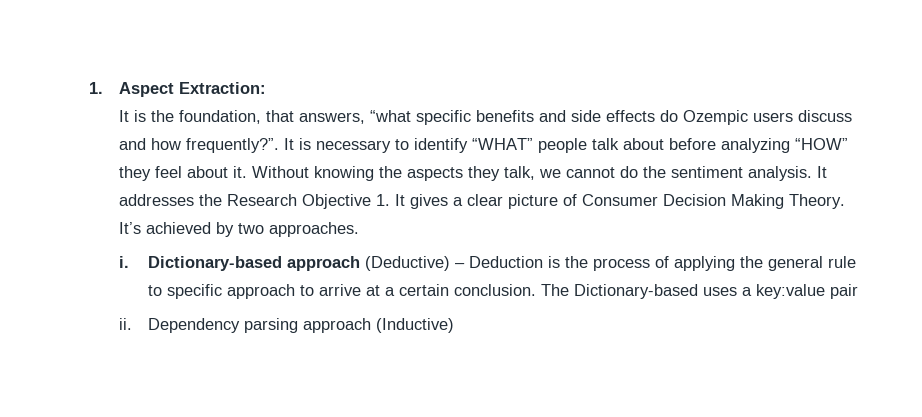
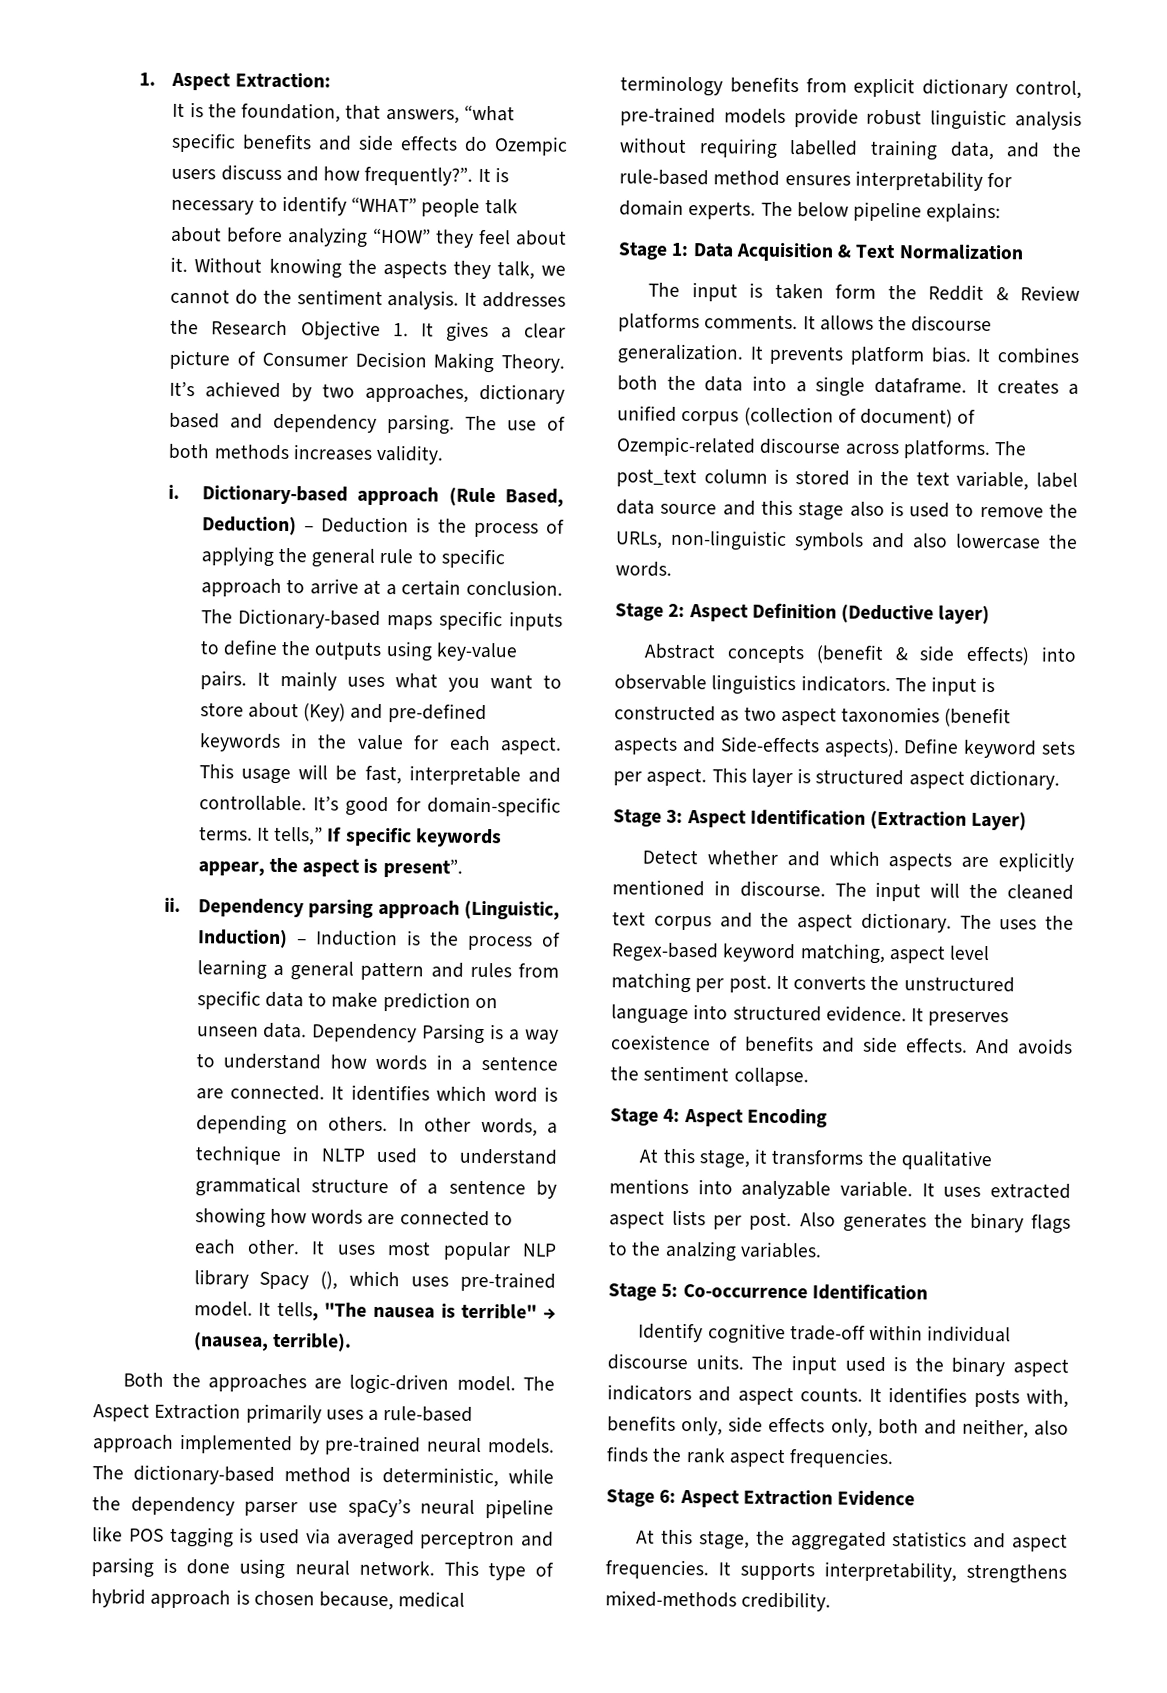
- It’s achieved by two approaches.
+ It’s achieved by two approaches, dictionary based and dependency parsing. The use of both methods increases validity.
- Dictionary-based approach (Deductive) – Deduction is the process of applying the general rule to specific approach to arrive at a certain conclusion.
+ Dictionary-based approach (Rule Based, Deduction) – Deduction is the process of applying the general rule to specific approach to arrive at a certain conclusion.
- The Dictionary-based uses a key:value pair
- ii. Dependency parsing approach (Inductive)
+ The Dictionary-based maps specific inputs to define the outputs using key-value pairs. It mainly uses what you want to store about (Key) and pre-defined keywords in the value for each aspect. This usage will be fast, interpretable and controllable. It’s good for domain-specific terms. It tells,” If specific keywords appear, the aspect is present”.
+ ii. Dependency parsing approach (Linguistic, Induction) – Induction is the process of learning a general pattern and rules from specific data to make prediction on unseen data. Dependency Parsing is a way to understand how words in a sentence are connected. It identifies which word is depending on others. In other words, a technique in NLTP used to understand grammatical structure of a sentence by showing how words are connected to each other. It uses most popular NLP library Spacy (), which uses pre-trained model. It tells, "The nausea is terrible" → (nausea, terrible).
+ Both the approaches are logic-driven model. The Aspect Extraction primarily uses a rule-based approach implemented by pre-trained neural models. The dictionary-based method is deterministic, while the dependency parser use spaCy’s neural pipeline like POS tagging is used via averaged perceptron and parsing is done using neural network. This type of hybrid approach is chosen because, medical terminology benefits from explicit dictionary control, pre-trained models provide robust linguistic analysis without requiring labelled training data, and the rule-based method ensures interpretability for domain experts. The below pipeline explains:
+ Stage 1: Data Acquisition & Text Normalization
+ The input is taken form the Reddit & Review platforms comments. It allows the discourse generalization. It prevents platform bias. It combines both the data into a single dataframe. It creates a unified corpus (collection of document) of Ozempic-related discourse across platforms. The post_text column is stored in the text variable, label data source and this stage also is used to remove the URLs, non-linguistic symbols and also lowercase the words.
+ Stage 2: Aspect Definition (Deductive layer)
+ Abstract concepts (benefit & side effects) into observable linguistics indicators. The input is constructed as two aspect taxonomies (benefit aspects and Side-effects aspects). Define keyword sets per aspect. This layer is structured aspect dictionary.
+ Stage 3: Aspect Identification (Extraction Layer)
+ Detect whether and which aspects are explicitly mentioned in discourse. The input will the cleaned text corpus and the aspect dictionary. The uses the Regex-based keyword matching, aspect level matching per post. It converts the unstructured language into structured evidence. It preserves coexistence of benefits and side effects. And avoids the sentiment collapse.
+ Stage 4: Aspect Encoding
+ At this stage, it transforms the qualitative mentions into analyzable variable. It uses extracted aspect lists per post. Also generates the binary flags to the analzing variables.
+ Stage 5: Co-occurrence Identification
+ Identify cognitive trade-off within individual discourse units. The input used is the binary aspect indicators and aspect counts. It identifies posts with, benefits only, side effects only, both and neither, also finds the rank aspect frequencies.
+ Stage 6: Aspect Extraction Evidence
+ At this stage, the aggregated statistics and aspect frequencies. It supports interpretability, strengthens mixed-methods credibility.

